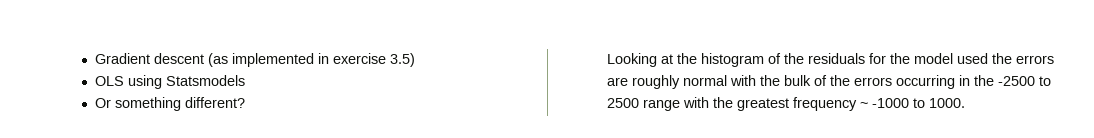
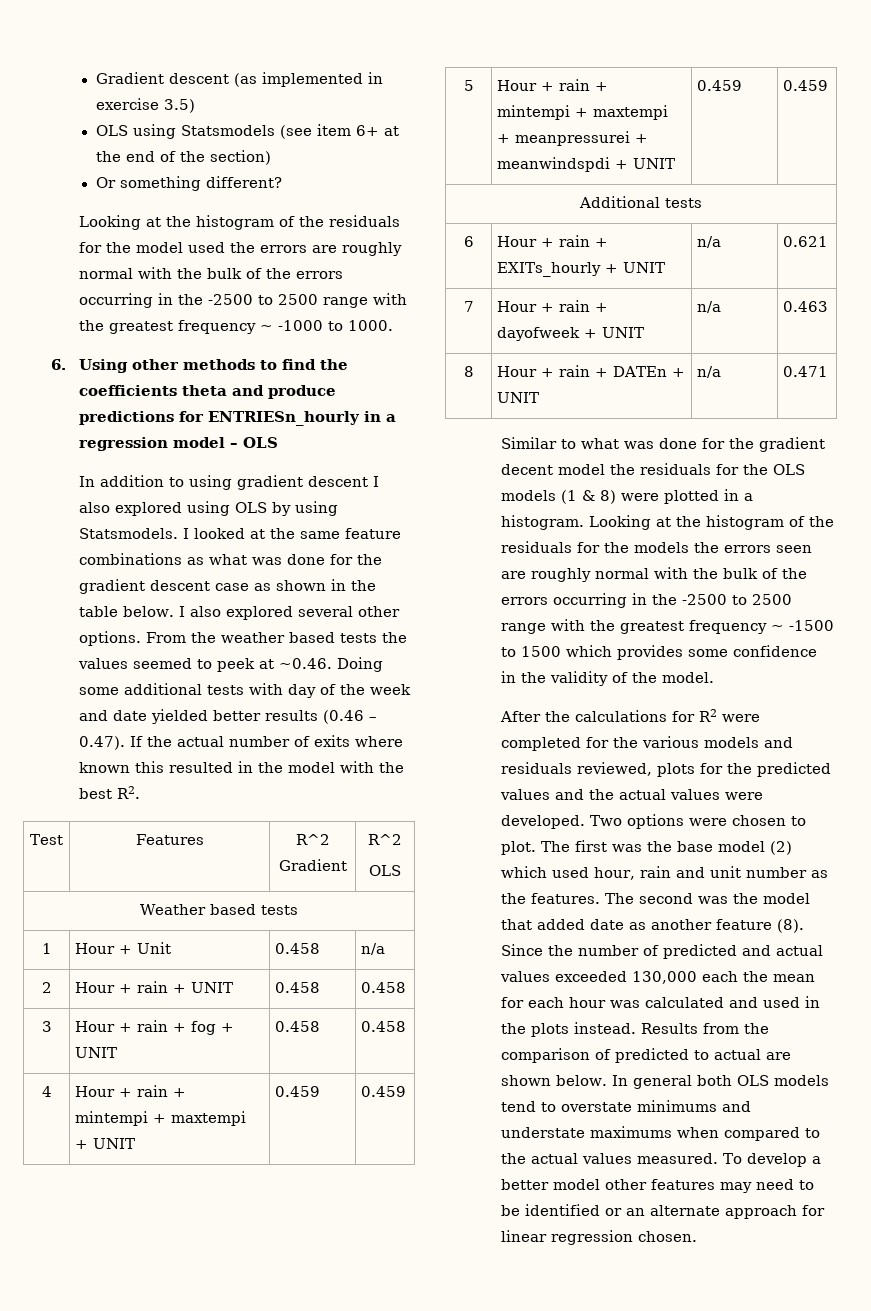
- OLS using Statsmodels
+ OLS using Statsmodels (see item 6+ at the end of the section)
+ 6. Using other methods to find the coefficients theta and produce predictions for ENTRIESn_hourly in a regression model – OLS
+ In addition to using gradient descent I also explored using OLS by using Statsmodels. I looked at the same feature combinations as what was done for the gradient descent case as shown in the table below. I also explored several other options. From the weather based tests the values seemed to peek at ~0.46. Doing some additional tests with day of the week and date yielded better results (0.46 – 0.47). If the actual number of exits where known this resulted in the model with the best R2.
+ Test | Features | R^2 Gradient | R^2
+ OLS
+ Weather based tests
+ 1 | Hour + Unit | 0.458 | n/a
+ 2 | Hour + rain + UNIT | 0.458 | 0.458
+ 3 | Hour + rain + fog + UNIT | 0.458 | 0.458
+ 4 | Hour + rain + mintempi + maxtempi + UNIT | 0.459 | 0.459
+ 5 | Hour + rain + mintempi + maxtempi + meanpressurei + meanwindspdi + UNIT | 0.459 | 0.459
+ Additional tests
+ 6 | Hour + rain + EXITs_hourly + UNIT | n/a | 0.621
+ 7 | Hour + rain + dayofweek + UNIT | n/a | 0.463
+ 8 | Hour + rain + DATEn + UNIT | n/a | 0.471
+ Similar to what was done for the gradient decent model the residuals for the OLS models (1 & 8) were plotted in a histogram. Looking at the histogram of the residuals for the models the errors seen are roughly normal with the bulk of the errors occurring in the -2500 to 2500 range with the greatest frequency ~ -1500 to 1500 which provides some confidence in the validity of the model.
+ After the calculations for R2 were completed for the various models and residuals reviewed, plots for the predicted values and the actual values were developed. Two options were chosen to plot. The first was the base model (2) which used hour, rain and unit number as the features. The second was the model that added date as another feature (8). Since the number of predicted and actual values exceeded 130,000 each the mean for each hour was calculated and used in the plots instead. Results from the comparison of predicted to actual are shown below. In general both OLS models tend to overstate minimums and understate maximums when compared to the actual values measured. To develop a better model other features may need to be identified or an alternate approach for linear regression chosen.

